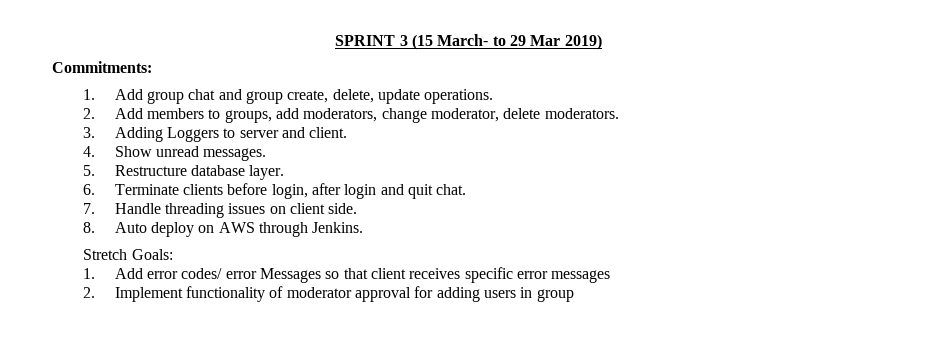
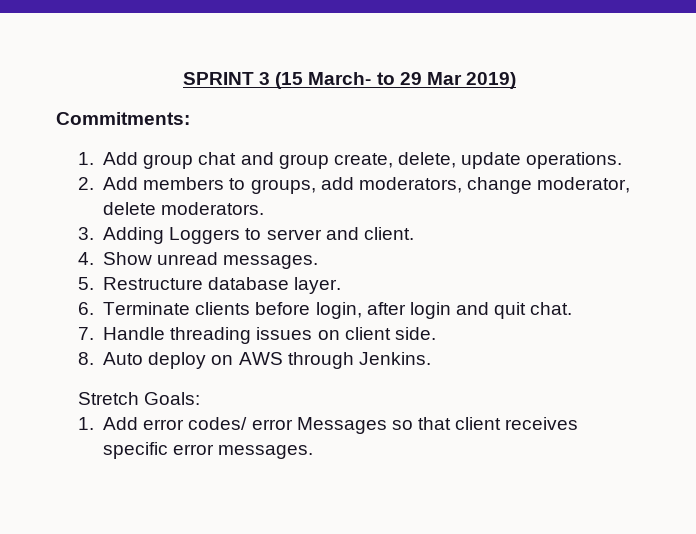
- 1. Add error codes/ error Messages so that client receives specific error messages
- 2. Implement functionality of moderator approval for adding users in group
+ 1. Add error codes/ error Messages so that client receives specific error messages.

